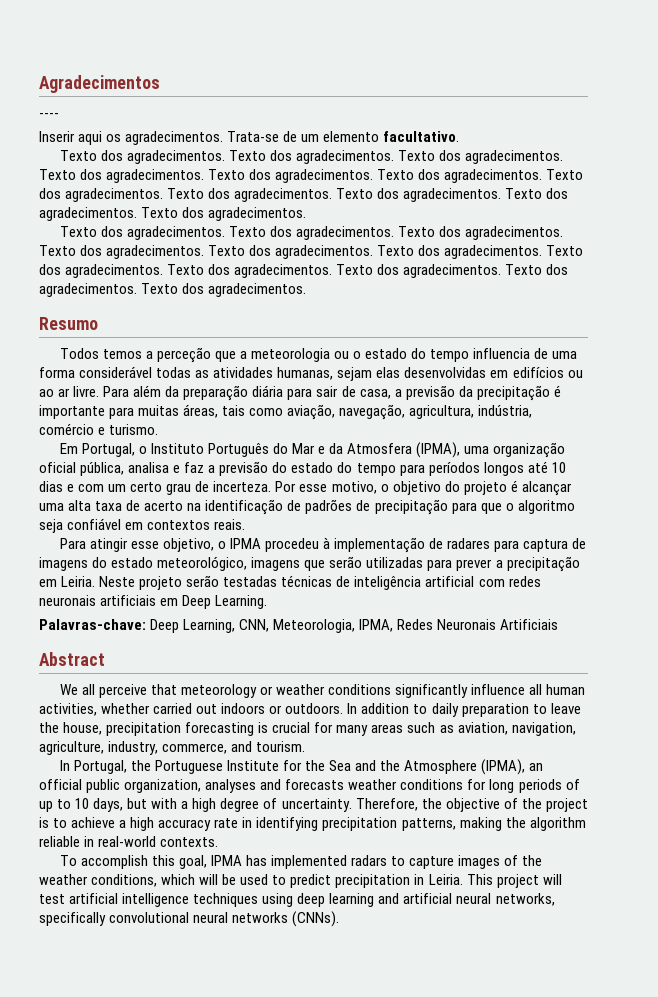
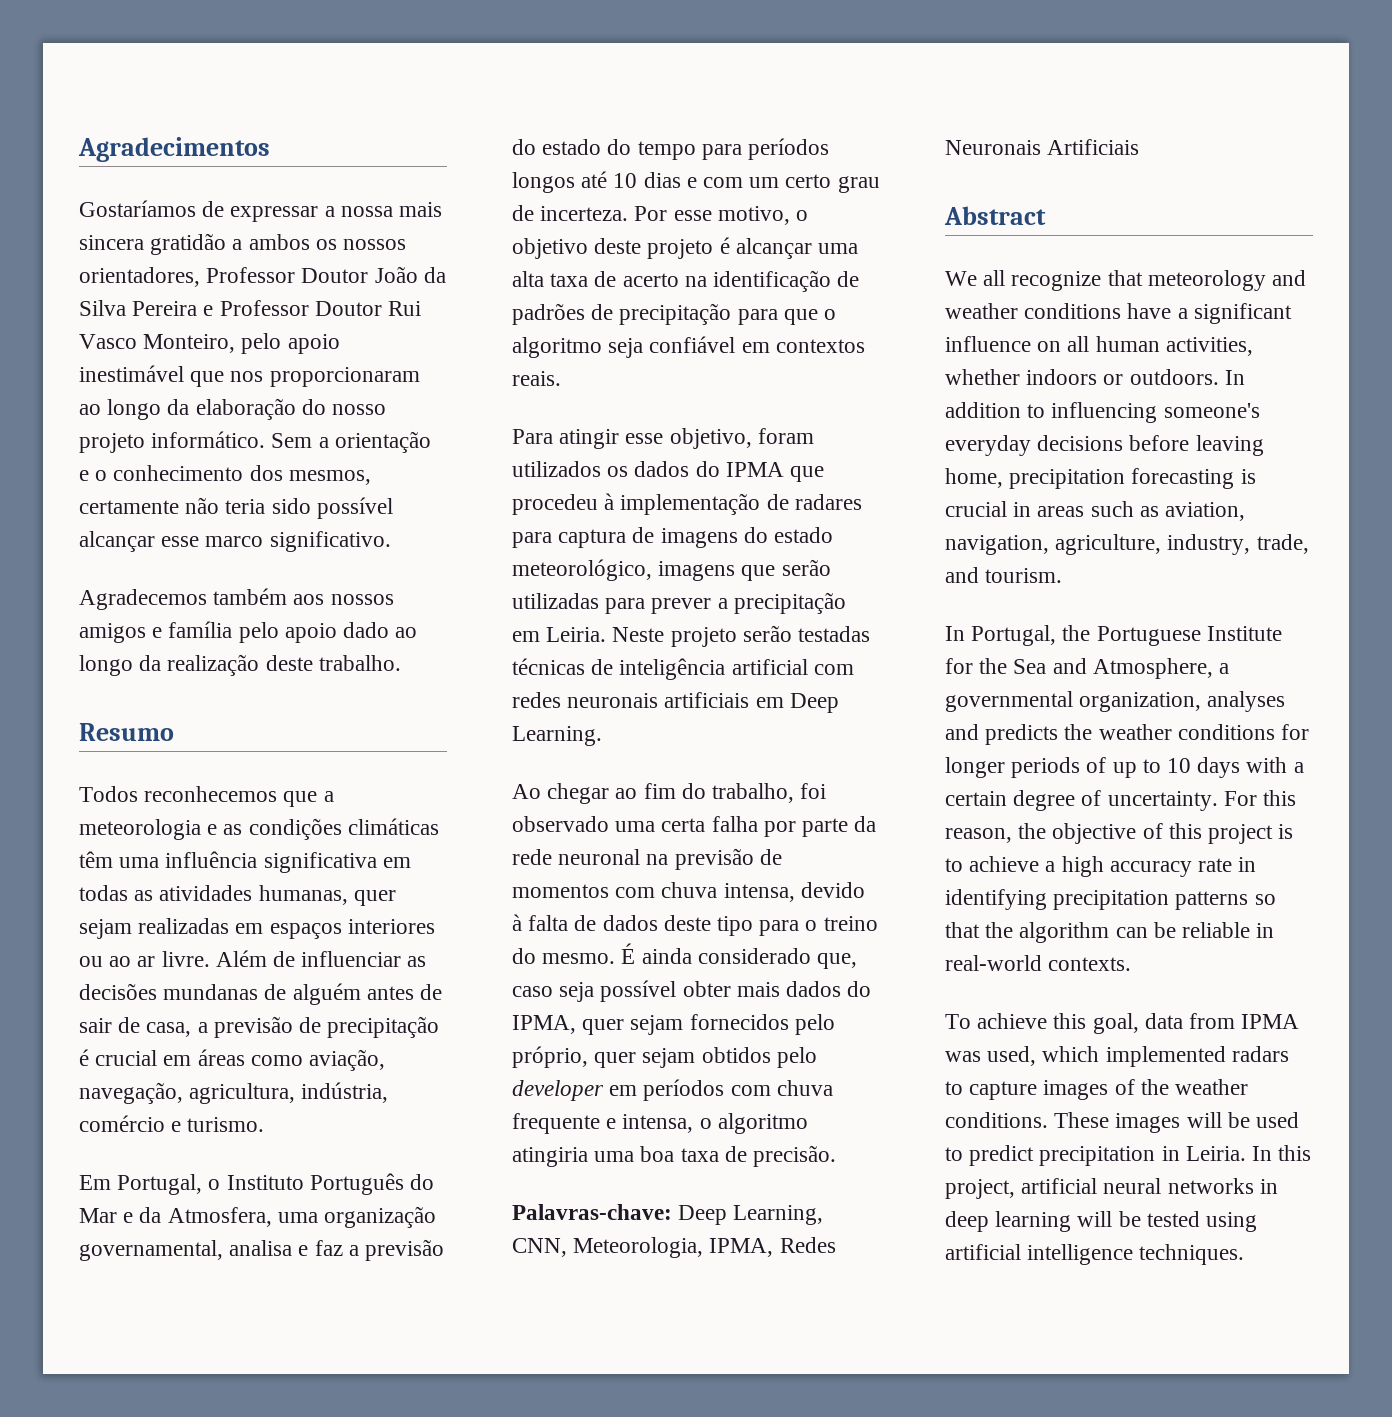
- ----
- Inserir aqui os agradecimentos. Trata-se de um elemento facultativo.
- Texto dos agradecimentos. Texto dos agradecimentos. Texto dos agradecimentos. Texto dos agradecimentos. Texto dos agradecimentos. Texto dos agradecimentos. Texto dos agradecimentos. Texto dos agradecimentos. Texto dos agradecimentos. Texto dos agradecimentos. Texto dos agradecimentos.
- Texto dos agradecimentos. Texto dos agradecimentos. Texto dos agradecimentos. Texto dos agradecimentos. Texto dos agradecimentos. Texto dos agradecimentos. Texto dos agradecimentos. Texto dos agradecimentos. Texto dos agradecimentos. Texto dos agradecimentos. Texto dos agradecimentos.
+ Gostaríamos de expressar a nossa mais sincera gratidão a ambos os nossos orientadores, Professor Doutor João da Silva Pereira e Professor Doutor Rui Vasco Monteiro, pelo apoio inestimável que nos proporcionaram ao longo da elaboração do nosso projeto informático. Sem a orientação e o conhecimento dos mesmos, certamente não teria sido possível alcançar esse marco significativo.
+ Agradecemos também aos nossos amigos e família pelo apoio dado ao longo da realização deste trabalho.
  Resumo
- Todos temos a perceção que a meteorologia ou o estado do tempo influencia de uma forma considerável todas as atividades humanas, sejam elas desenvolvidas em edifícios ou ao ar livre. Para além da preparação diária para sair de casa, a previsão da precipitação é importante para muitas áreas, tais como aviação, navegação, agricultura, indústria, comércio e turismo.
+ Todos reconhecemos que a meteorologia e as condições climáticas têm uma influência significativa em todas as atividades humanas, quer sejam realizadas em espaços interiores ou ao ar livre. Além de influenciar as decisões mundanas de alguém antes de sair de casa, a previsão de precipitação é crucial em áreas como aviação, navegação, agricultura, indústria, comércio e turismo.
- Em Portugal, o Instituto Português do Mar e da Atmosfera (IPMA), uma organização oficial pública, analisa e faz a previsão do estado do tempo para períodos longos até 10 dias e com um certo grau de incerteza.
+ Em Portugal, o Instituto Português do Mar e da Atmosfera, uma organização governamental, analisa e faz a previsão do estado do tempo para períodos longos até 10 dias e com um certo grau de incerteza.
- Por esse motivo, o objetivo do projeto é alcançar uma alta taxa de acerto na identificação de padrões de precipitação para que o algoritmo seja confiável em contextos reais.
+ Por esse motivo, o objetivo deste projeto é alcançar uma alta taxa de acerto na identificação de padrões de precipitação para que o algoritmo seja confiável em contextos reais.
- Para atingir esse objetivo, o IPMA procedeu à implementação de radares para captura de imagens do estado meteorológico, imagens que serão utilizadas para prever a precipitação em Leiria.
+ Para atingir esse objetivo, foram utilizados os dados do IPMA que procedeu à implementação de radares para captura de imagens do estado meteorológico, imagens que serão utilizadas para prever a precipitação em Leiria.
+ Ao chegar ao fim do trabalho, foi observado uma certa falha por parte da rede neuronal na previsão de momentos com chuva intensa, devido à falta de dados deste tipo para o treino do mesmo. É ainda considerado que, caso seja possível obter mais dados do IPMA, quer sejam fornecidos pelo próprio, quer sejam obtidos pelo developer em períodos com chuva frequente e intensa, o algoritmo atingiria uma boa taxa de precisão.
- We all perceive that meteorology or weather conditions significantly influence all human activities, whether carried out indoors or outdoors.
+ We all recognize that meteorology and weather conditions have a significant influence on all human activities, whether indoors or outdoors.
- In addition to daily preparation to leave the house, precipitation forecasting is crucial for many areas such as aviation, navigation, agriculture, industry, commerce, and tourism.
+ In addition to influencing someone's everyday decisions before leaving home, precipitation forecasting is crucial in areas such as aviation, navigation, agriculture, industry, trade, and tourism.
- In Portugal, the Portuguese Institute for the Sea and the Atmosphere (IPMA), an official public organization, analyses and forecasts weather conditions for long periods of up to 10 days, but with a high degree of uncertainty.
+ In Portugal, the Portuguese Institute for the Sea and Atmosphere, a governmental organization, analyses and predicts the weather conditions for longer periods of up to 10 days with a certain degree of uncertainty.
- Therefore, the objective of the project is to achieve a high accuracy rate in identifying precipitation patterns, making the algorithm reliable in real-world contexts.
+ For this reason, the objective of this project is to achieve a high accuracy rate in identifying precipitation patterns so that the algorithm can be reliable in real-world contexts.
- To accomplish this goal, IPMA has implemented radars to capture images of the weather conditions, which will be used to predict precipitation in Leiria.
+ To achieve this goal, data from IPMA was used, which implemented radars to capture images of the weather conditions. These images will be used to predict precipitation in Leiria.
- This project will test artificial intelligence techniques using deep learning and artificial neural networks, specifically convolutional neural networks (CNNs).
+ In this project, artificial neural networks in deep learning will be tested using artificial intelligence techniques.

